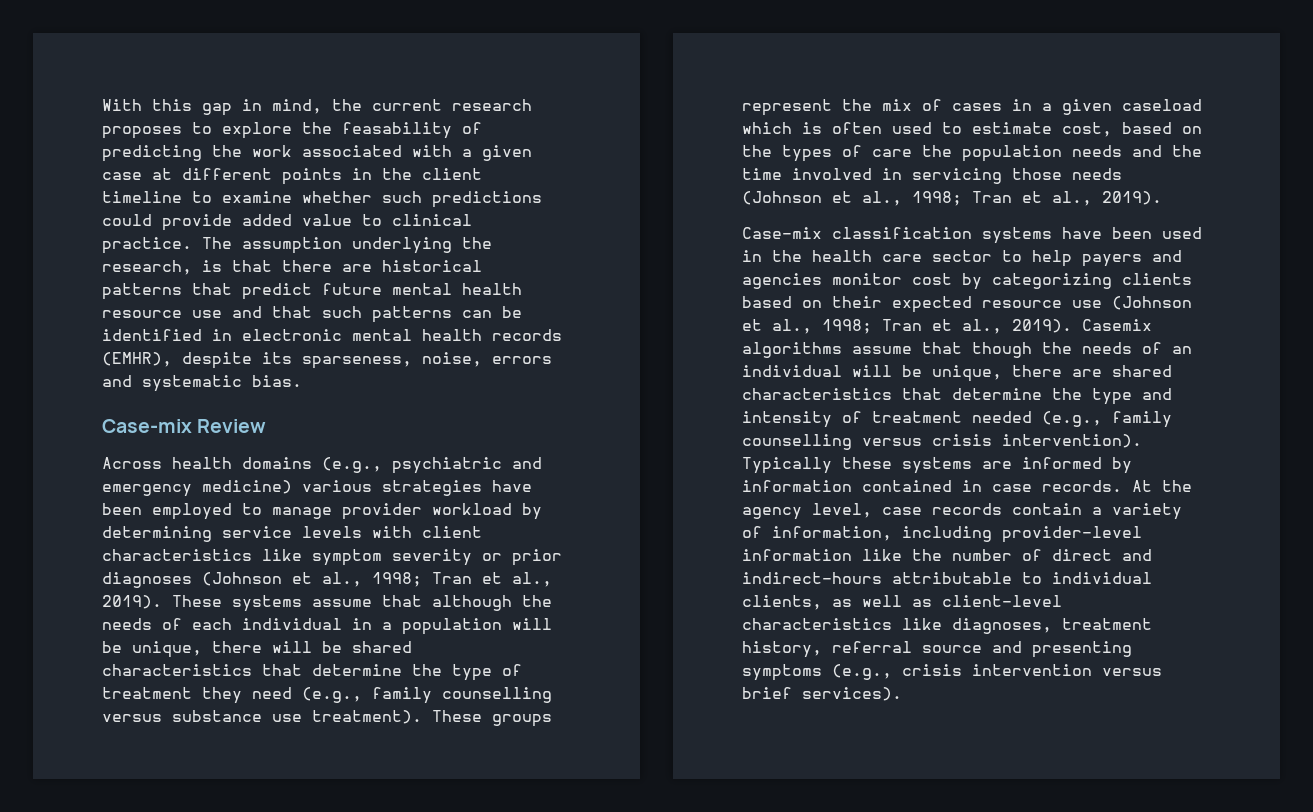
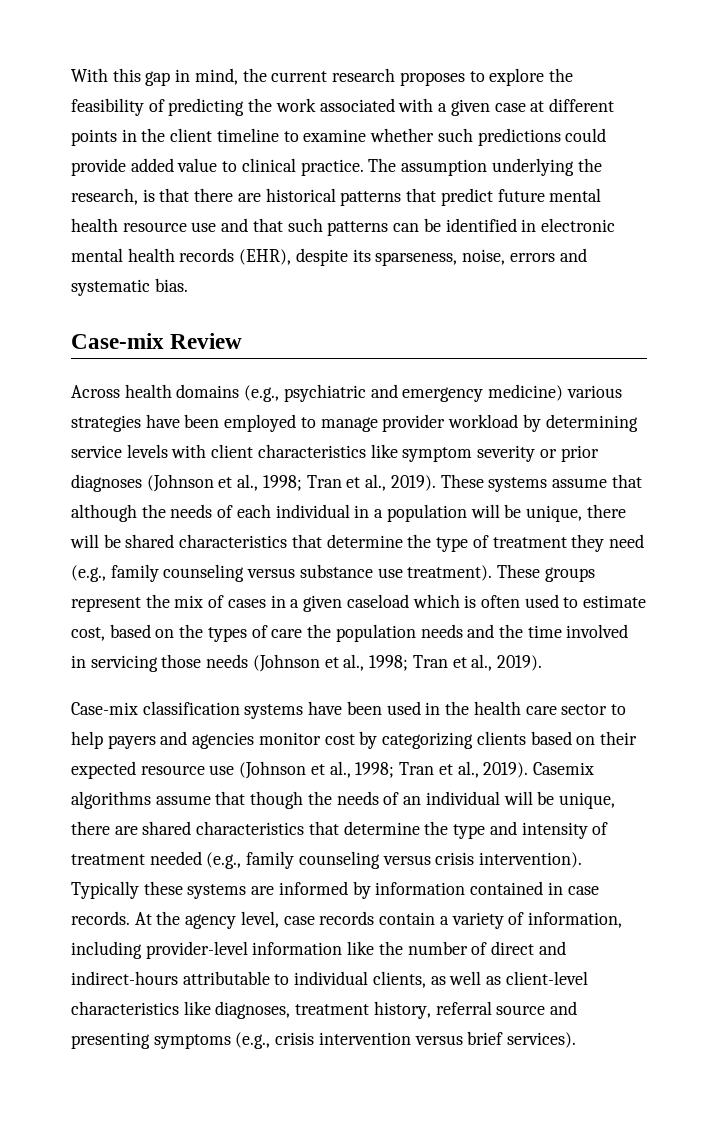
- With this gap in mind, the current research proposes to explore the feasability of predicting the work associated with a given case at different points in the client timeline to examine whether such predictions could provide added value to clinical practice.
+ With this gap in mind, the current research proposes to explore the feasibility of predicting the work associated with a given case at different points in the client timeline to examine whether such predictions could provide added value to clinical practice.
- The assumption underlying the research, is that there are historical patterns that predict future mental health resource use and that such patterns can be identified in electronic mental health records (EMHR), despite its sparseness, noise, errors and systematic bias.
+ The assumption underlying the research, is that there are historical patterns that predict future mental health resource use and that such patterns can be identified in electronic mental health records (EHR), despite its sparseness, noise, errors and systematic bias.
- These systems assume that although the needs of each individual in a population will be unique, there will be shared characteristics that determine the type of treatment they need (e.g., family counselling versus substance use treatment).
+ These systems assume that although the needs of each individual in a population will be unique, there will be shared characteristics that determine the type of treatment they need (e.g., family counseling versus substance use treatment).
- Casemix algorithms assume that though the needs of an individual will be unique, there are shared characteristics that determine the type and intensity of treatment needed (e.g., family counselling versus crisis intervention).
+ Casemix algorithms assume that though the needs of an individual will be unique, there are shared characteristics that determine the type and intensity of treatment needed (e.g., family counseling versus crisis intervention).

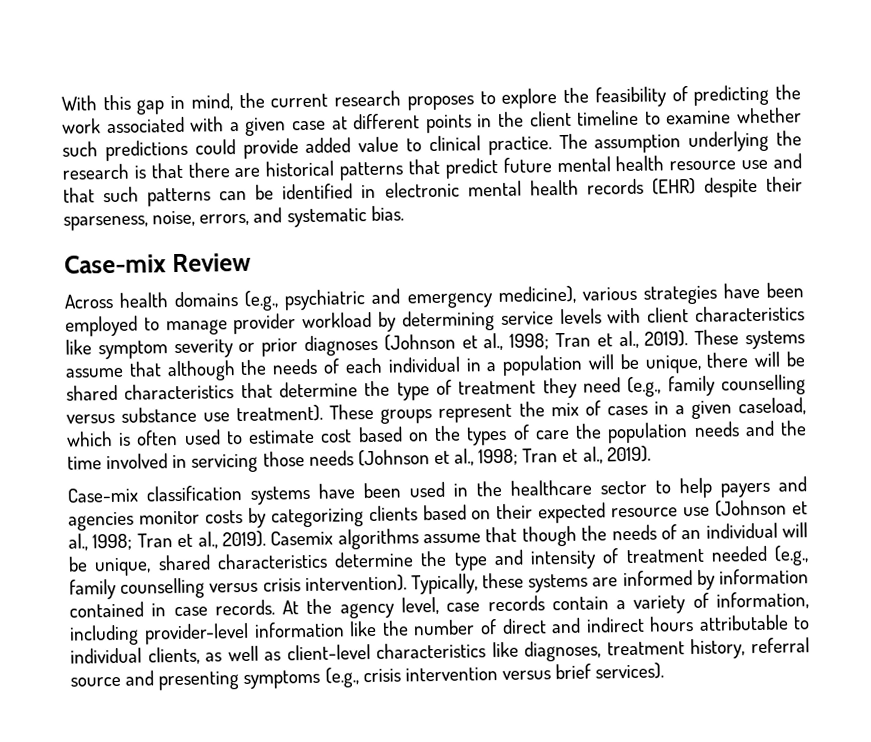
- The assumption underlying the research, is that there are historical patterns that predict future mental health resource use and that such patterns can be identified in electronic mental health records (EHR), despite its sparseness, noise, errors and systematic bias.
+ The assumption underlying the research is that there are historical patterns that predict future mental health resource use and that such patterns can be identified in electronic mental health records (EHR) despite their sparseness, noise, errors, and systematic bias.
- Across health domains (e.g., psychiatric and emergency medicine) various strategies have been employed to manage provider workload by determining service levels with client characteristics like symptom severity or prior diagnoses (Johnson et al., 1998; Tran et al., 2019).
+ Across health domains (e.g., psychiatric and emergency medicine), various strategies have been employed to manage provider workload by determining service levels with client characteristics like symptom severity or prior diagnoses (Johnson et al., 1998; Tran et al., 2019).
- These systems assume that although the needs of each individual in a population will be unique, there will be shared characteristics that determine the type of treatment they need (e.g., family counseling versus substance use treatment).
+ These systems assume that although the needs of each individual in a population will be unique, there will be shared characteristics that determine the type of treatment they need (e.g., family counselling versus substance use treatment).
- These groups represent the mix of cases in a given caseload which is often used to estimate cost, based on the types of care the population needs and the time involved in servicing those needs (Johnson et al., 1998; Tran et al., 2019).
+ These groups represent the mix of cases in a given caseload, which is often used to estimate cost based on the types of care the population needs and the time involved in servicing those needs (Johnson et al., 1998; Tran et al., 2019).
- Case-mix classification systems have been used in the health care sector to help payers and agencies monitor cost by categorizing clients based on their expected resource use (Johnson et al., 1998; Tran et al., 2019).
+ Case-mix classification systems have been used in the healthcare sector to help payers and agencies monitor costs by categorizing clients based on their expected resource use (Johnson et al., 1998; Tran et al., 2019).
- Casemix algorithms assume that though the needs of an individual will be unique, there are shared characteristics that determine the type and intensity of treatment needed (e.g., family counseling versus crisis intervention).
+ Casemix algorithms assume that though the needs of an individual will be unique, shared characteristics determine the type and intensity of treatment needed (e.g., family counselling versus crisis intervention).
- Typically these systems are informed by information contained in case records.
+ Typically, these systems are informed by information contained in case records.
- At the agency level, case records contain a variety of information, including provider-level information like the number of direct and indirect-hours attributable to individual clients, as well as client-level characteristics like diagnoses, treatment history, referral source and presenting symptoms (e.g., crisis intervention versus brief services).
+ At the agency level, case records contain a variety of information, including provider-level information like the number of direct and indirect hours attributable to individual clients, as well as client-level characteristics like diagnoses, treatment history, referral source and presenting symptoms (e.g., crisis intervention versus brief services).

